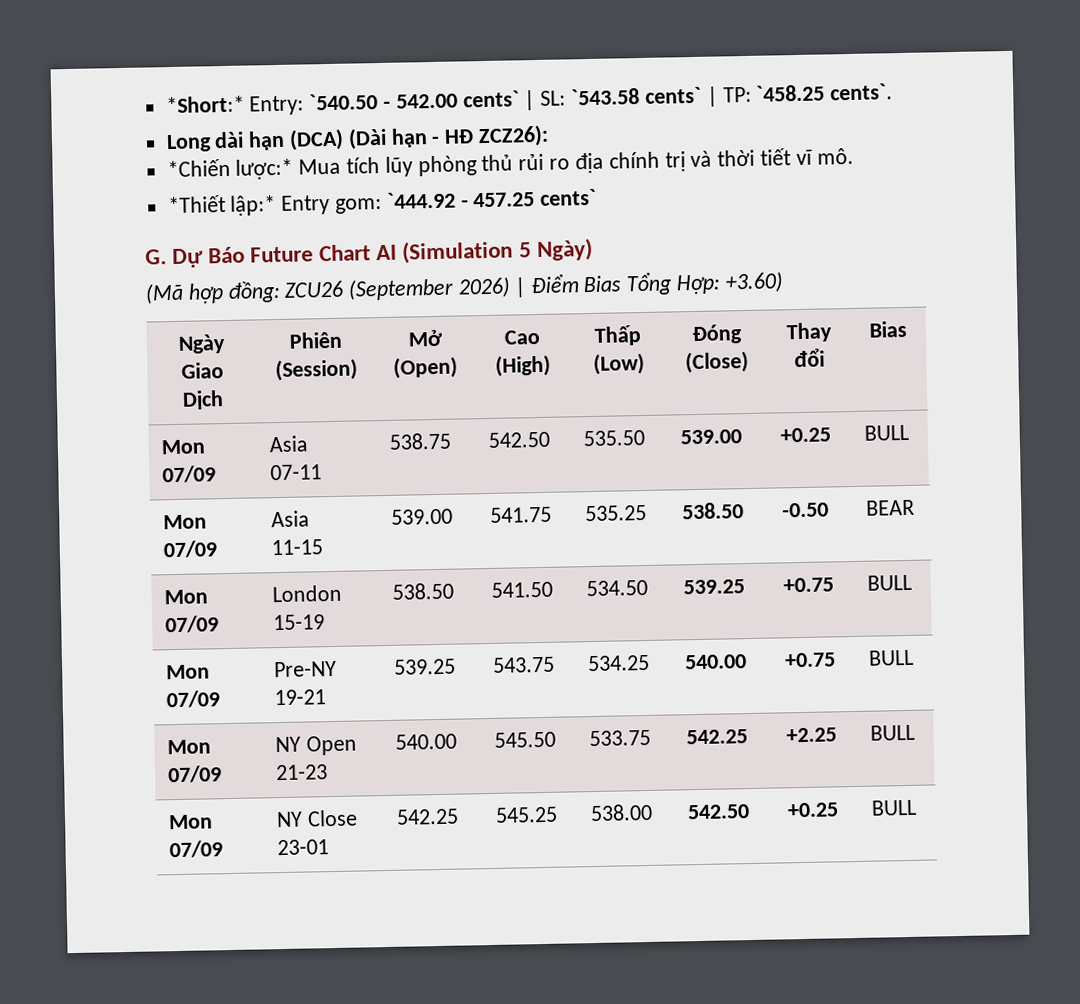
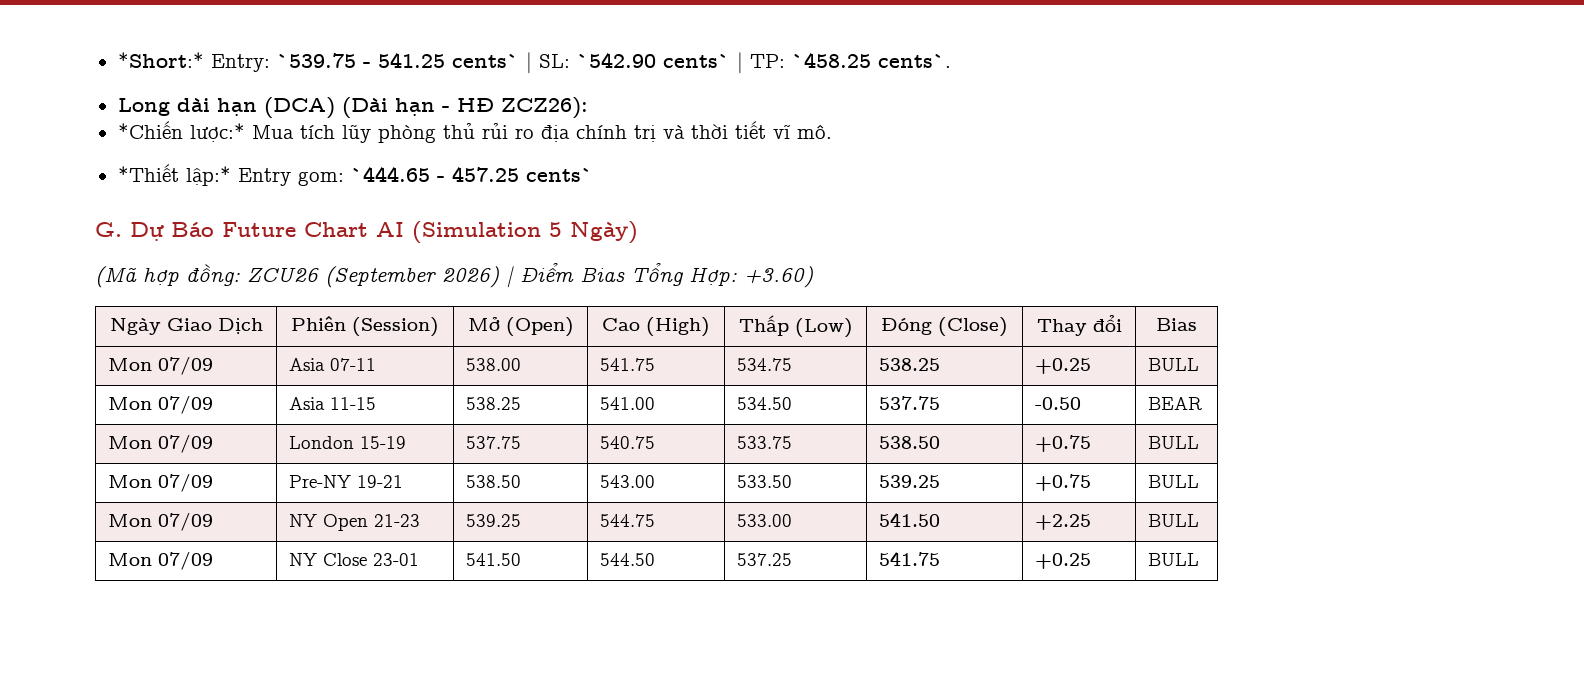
- *Short:* Entry: `540.50 - 542.00 cents` | SL: `543.58 cents` | TP: `458.25 cents`.
+ *Short:* Entry: `539.75 - 541.25 cents` | SL: `542.90 cents` | TP: `458.25 cents`.
- *Thiết lập:* Entry gom: `444.92 - 457.25 cents`
+ *Thiết lập:* Entry gom: `444.65 - 457.25 cents`
- Mon 07/09 | Asia 07-11 | 538.75 | 542.50 | 535.50 | 539.00 | +0.25 | BULL
+ Mon 07/09 | Asia 07-11 | 538.00 | 541.75 | 534.75 | 538.25 | +0.25 | BULL
- Mon 07/09 | Asia 11-15 | 539.00 | 541.75 | 535.25 | 538.50 | -0.50 | BEAR
+ Mon 07/09 | Asia 11-15 | 538.25 | 541.00 | 534.50 | 537.75 | -0.50 | BEAR
- Mon 07/09 | London 15-19 | 538.50 | 541.50 | 534.50 | 539.25 | +0.75 | BULL
+ Mon 07/09 | London 15-19 | 537.75 | 540.75 | 533.75 | 538.50 | +0.75 | BULL
- Mon 07/09 | Pre-NY 19-21 | 539.25 | 543.75 | 534.25 | 540.00 | +0.75 | BULL
+ Mon 07/09 | Pre-NY 19-21 | 538.50 | 543.00 | 533.50 | 539.25 | +0.75 | BULL
- Mon 07/09 | NY Open 21-23 | 540.00 | 545.50 | 533.75 | 542.25 | +2.25 | BULL
+ Mon 07/09 | NY Open 21-23 | 539.25 | 544.75 | 533.00 | 541.50 | +2.25 | BULL
- Mon 07/09 | NY Close 23-01 | 542.25 | 545.25 | 538.00 | 542.50 | +0.25 | BULL
+ Mon 07/09 | NY Close 23-01 | 541.50 | 544.50 | 537.25 | 541.75 | +0.25 | BULL

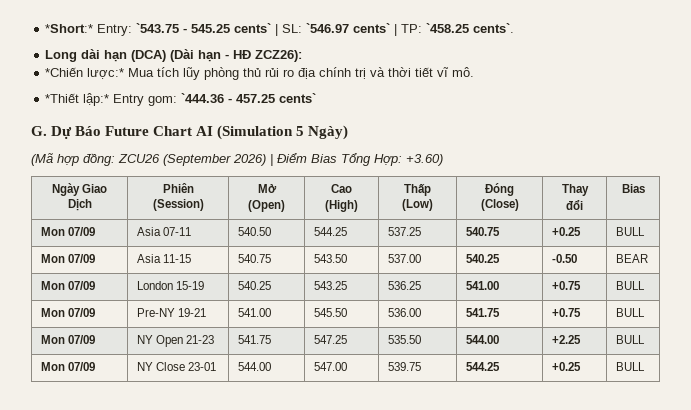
- *Short:* Entry: `539.75 - 541.25 cents` | SL: `542.90 cents` | TP: `458.25 cents`.
+ *Short:* Entry: `543.75 - 545.25 cents` | SL: `546.97 cents` | TP: `458.25 cents`.
- *Thiết lập:* Entry gom: `444.65 - 457.25 cents`
+ *Thiết lập:* Entry gom: `444.36 - 457.25 cents`
- Mon 07/09 | Asia 07-11 | 538.00 | 541.75 | 534.75 | 538.25 | +0.25 | BULL
+ Mon 07/09 | Asia 07-11 | 540.50 | 544.25 | 537.25 | 540.75 | +0.25 | BULL
- Mon 07/09 | Asia 11-15 | 538.25 | 541.00 | 534.50 | 537.75 | -0.50 | BEAR
+ Mon 07/09 | Asia 11-15 | 540.75 | 543.50 | 537.00 | 540.25 | -0.50 | BEAR
- Mon 07/09 | London 15-19 | 537.75 | 540.75 | 533.75 | 538.50 | +0.75 | BULL
+ Mon 07/09 | London 15-19 | 540.25 | 543.25 | 536.25 | 541.00 | +0.75 | BULL
- Mon 07/09 | Pre-NY 19-21 | 538.50 | 543.00 | 533.50 | 539.25 | +0.75 | BULL
+ Mon 07/09 | Pre-NY 19-21 | 541.00 | 545.50 | 536.00 | 541.75 | +0.75 | BULL
- Mon 07/09 | NY Open 21-23 | 539.25 | 544.75 | 533.00 | 541.50 | +2.25 | BULL
+ Mon 07/09 | NY Open 21-23 | 541.75 | 547.25 | 535.50 | 544.00 | +2.25 | BULL
- Mon 07/09 | NY Close 23-01 | 541.50 | 544.50 | 537.25 | 541.75 | +0.25 | BULL
+ Mon 07/09 | NY Close 23-01 | 544.00 | 547.00 | 539.75 | 544.25 | +0.25 | BULL

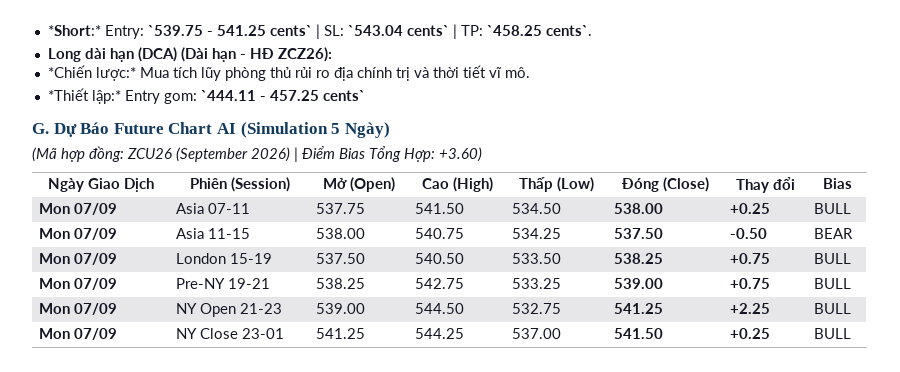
- *Short:* Entry: `543.75 - 545.25 cents` | SL: `546.97 cents` | TP: `458.25 cents`.
+ *Short:* Entry: `539.75 - 541.25 cents` | SL: `543.04 cents` | TP: `458.25 cents`.
- *Thiết lập:* Entry gom: `444.36 - 457.25 cents`
+ *Thiết lập:* Entry gom: `444.11 - 457.25 cents`
- Mon 07/09 | Asia 07-11 | 540.50 | 544.25 | 537.25 | 540.75 | +0.25 | BULL
+ Mon 07/09 | Asia 07-11 | 537.75 | 541.50 | 534.50 | 538.00 | +0.25 | BULL
- Mon 07/09 | Asia 11-15 | 540.75 | 543.50 | 537.00 | 540.25 | -0.50 | BEAR
+ Mon 07/09 | Asia 11-15 | 538.00 | 540.75 | 534.25 | 537.50 | -0.50 | BEAR
- Mon 07/09 | London 15-19 | 540.25 | 543.25 | 536.25 | 541.00 | +0.75 | BULL
+ Mon 07/09 | London 15-19 | 537.50 | 540.50 | 533.50 | 538.25 | +0.75 | BULL
- Mon 07/09 | Pre-NY 19-21 | 541.00 | 545.50 | 536.00 | 541.75 | +0.75 | BULL
+ Mon 07/09 | Pre-NY 19-21 | 538.25 | 542.75 | 533.25 | 539.00 | +0.75 | BULL
- Mon 07/09 | NY Open 21-23 | 541.75 | 547.25 | 535.50 | 544.00 | +2.25 | BULL
+ Mon 07/09 | NY Open 21-23 | 539.00 | 544.50 | 532.75 | 541.25 | +2.25 | BULL
- Mon 07/09 | NY Close 23-01 | 544.00 | 547.00 | 539.75 | 544.25 | +0.25 | BULL
+ Mon 07/09 | NY Close 23-01 | 541.25 | 544.25 | 537.00 | 541.50 | +0.25 | BULL

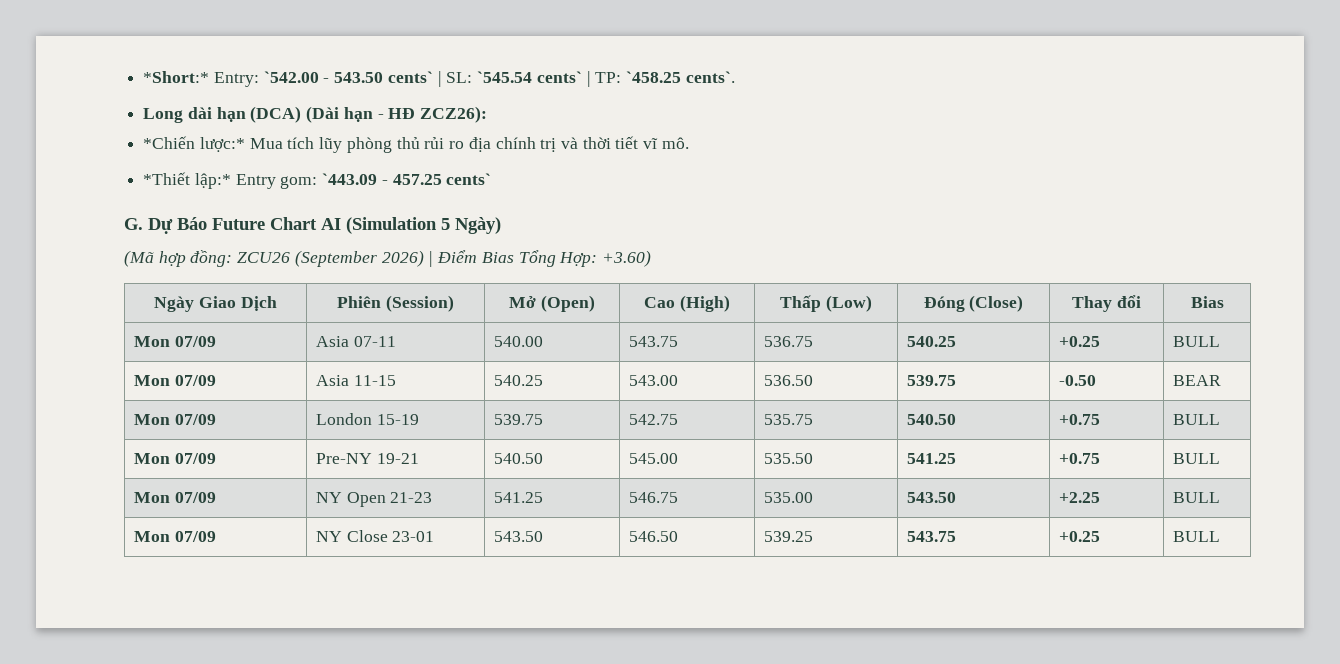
- *Short:* Entry: `539.75 - 541.25 cents` | SL: `543.04 cents` | TP: `458.25 cents`.
+ *Short:* Entry: `542.00 - 543.50 cents` | SL: `545.54 cents` | TP: `458.25 cents`.
- *Thiết lập:* Entry gom: `444.11 - 457.25 cents`
+ *Thiết lập:* Entry gom: `443.09 - 457.25 cents`
- Mon 07/09 | Asia 07-11 | 537.75 | 541.50 | 534.50 | 538.00 | +0.25 | BULL
+ Mon 07/09 | Asia 07-11 | 540.00 | 543.75 | 536.75 | 540.25 | +0.25 | BULL
- Mon 07/09 | Asia 11-15 | 538.00 | 540.75 | 534.25 | 537.50 | -0.50 | BEAR
+ Mon 07/09 | Asia 11-15 | 540.25 | 543.00 | 536.50 | 539.75 | -0.50 | BEAR
- Mon 07/09 | London 15-19 | 537.50 | 540.50 | 533.50 | 538.25 | +0.75 | BULL
+ Mon 07/09 | London 15-19 | 539.75 | 542.75 | 535.75 | 540.50 | +0.75 | BULL
- Mon 07/09 | Pre-NY 19-21 | 538.25 | 542.75 | 533.25 | 539.00 | +0.75 | BULL
+ Mon 07/09 | Pre-NY 19-21 | 540.50 | 545.00 | 535.50 | 541.25 | +0.75 | BULL
- Mon 07/09 | NY Open 21-23 | 539.00 | 544.50 | 532.75 | 541.25 | +2.25 | BULL
+ Mon 07/09 | NY Open 21-23 | 541.25 | 546.75 | 535.00 | 543.50 | +2.25 | BULL
- Mon 07/09 | NY Close 23-01 | 541.25 | 544.25 | 537.00 | 541.50 | +0.25 | BULL
+ Mon 07/09 | NY Close 23-01 | 543.50 | 546.50 | 539.25 | 543.75 | +0.25 | BULL

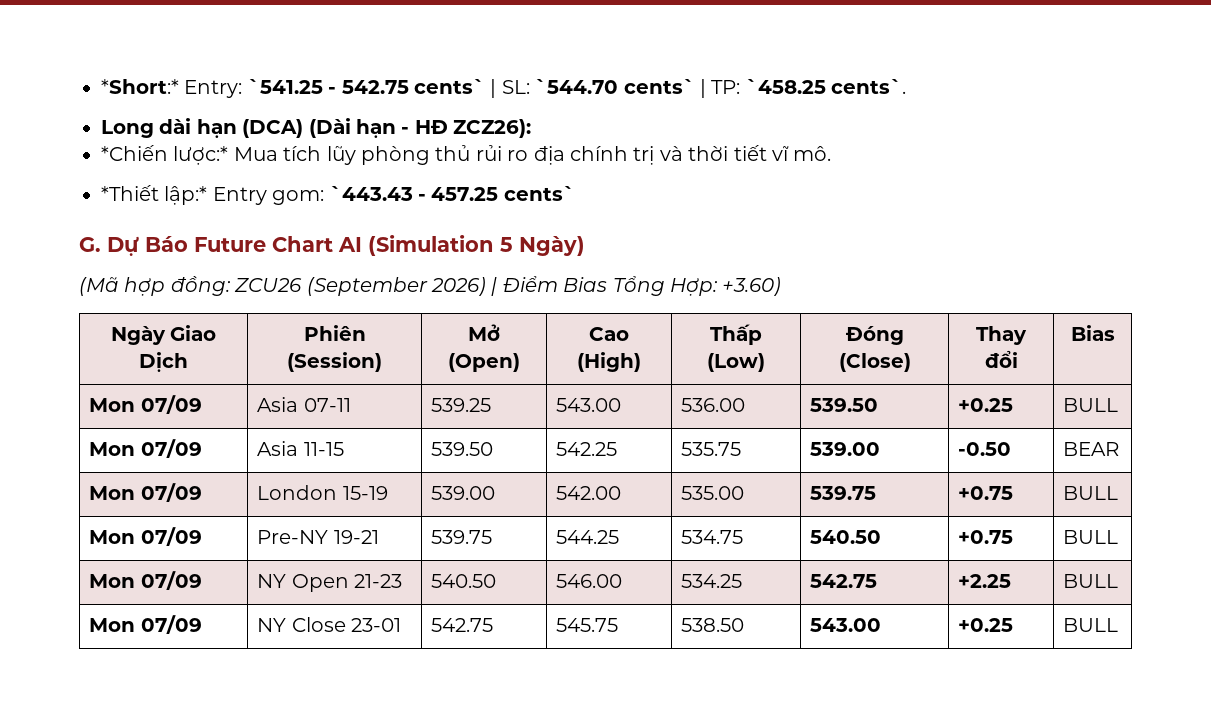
- *Short:* Entry: `542.00 - 543.50 cents` | SL: `545.54 cents` | TP: `458.25 cents`.
+ *Short:* Entry: `541.25 - 542.75 cents` | SL: `544.70 cents` | TP: `458.25 cents`.
- *Thiết lập:* Entry gom: `443.09 - 457.25 cents`
+ *Thiết lập:* Entry gom: `443.43 - 457.25 cents`
- Mon 07/09 | Asia 07-11 | 540.00 | 543.75 | 536.75 | 540.25 | +0.25 | BULL
+ Mon 07/09 | Asia 07-11 | 539.25 | 543.00 | 536.00 | 539.50 | +0.25 | BULL
- Mon 07/09 | Asia 11-15 | 540.25 | 543.00 | 536.50 | 539.75 | -0.50 | BEAR
+ Mon 07/09 | Asia 11-15 | 539.50 | 542.25 | 535.75 | 539.00 | -0.50 | BEAR
- Mon 07/09 | London 15-19 | 539.75 | 542.75 | 535.75 | 540.50 | +0.75 | BULL
+ Mon 07/09 | London 15-19 | 539.00 | 542.00 | 535.00 | 539.75 | +0.75 | BULL
- Mon 07/09 | Pre-NY 19-21 | 540.50 | 545.00 | 535.50 | 541.25 | +0.75 | BULL
+ Mon 07/09 | Pre-NY 19-21 | 539.75 | 544.25 | 534.75 | 540.50 | +0.75 | BULL
- Mon 07/09 | NY Open 21-23 | 541.25 | 546.75 | 535.00 | 543.50 | +2.25 | BULL
+ Mon 07/09 | NY Open 21-23 | 540.50 | 546.00 | 534.25 | 542.75 | +2.25 | BULL
- Mon 07/09 | NY Close 23-01 | 543.50 | 546.50 | 539.25 | 543.75 | +0.25 | BULL
+ Mon 07/09 | NY Close 23-01 | 542.75 | 545.75 | 538.50 | 543.00 | +0.25 | BULL

